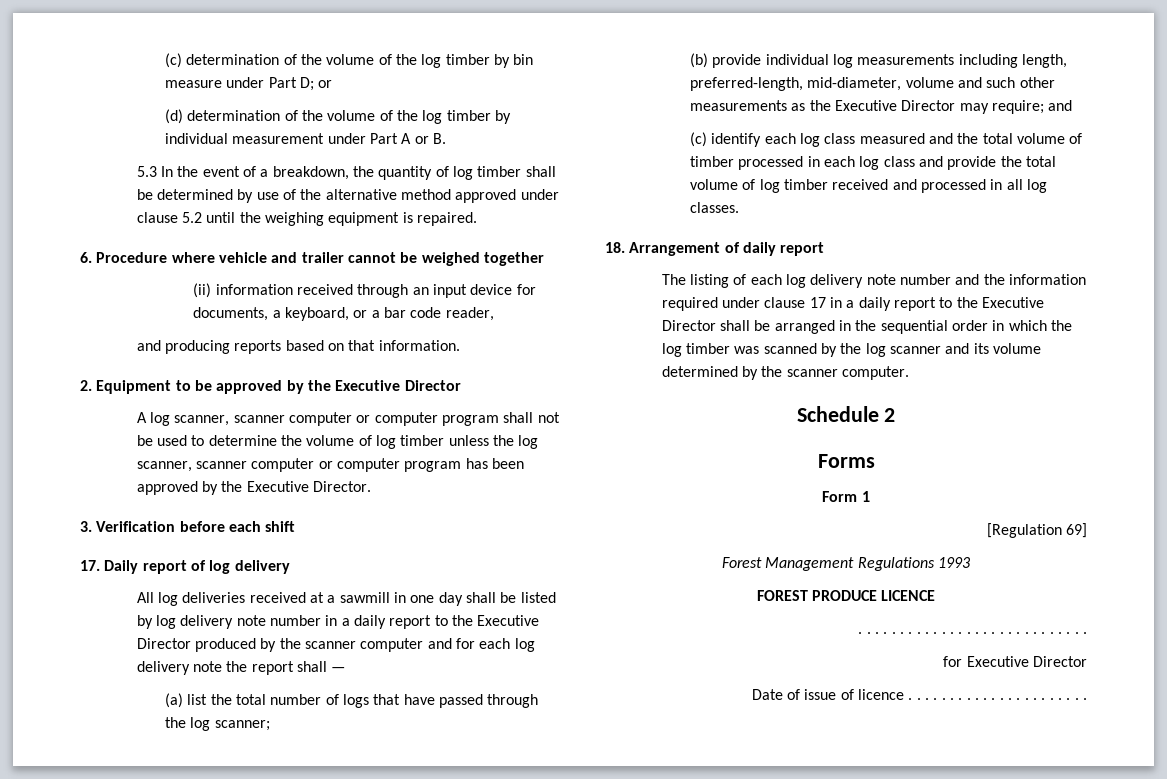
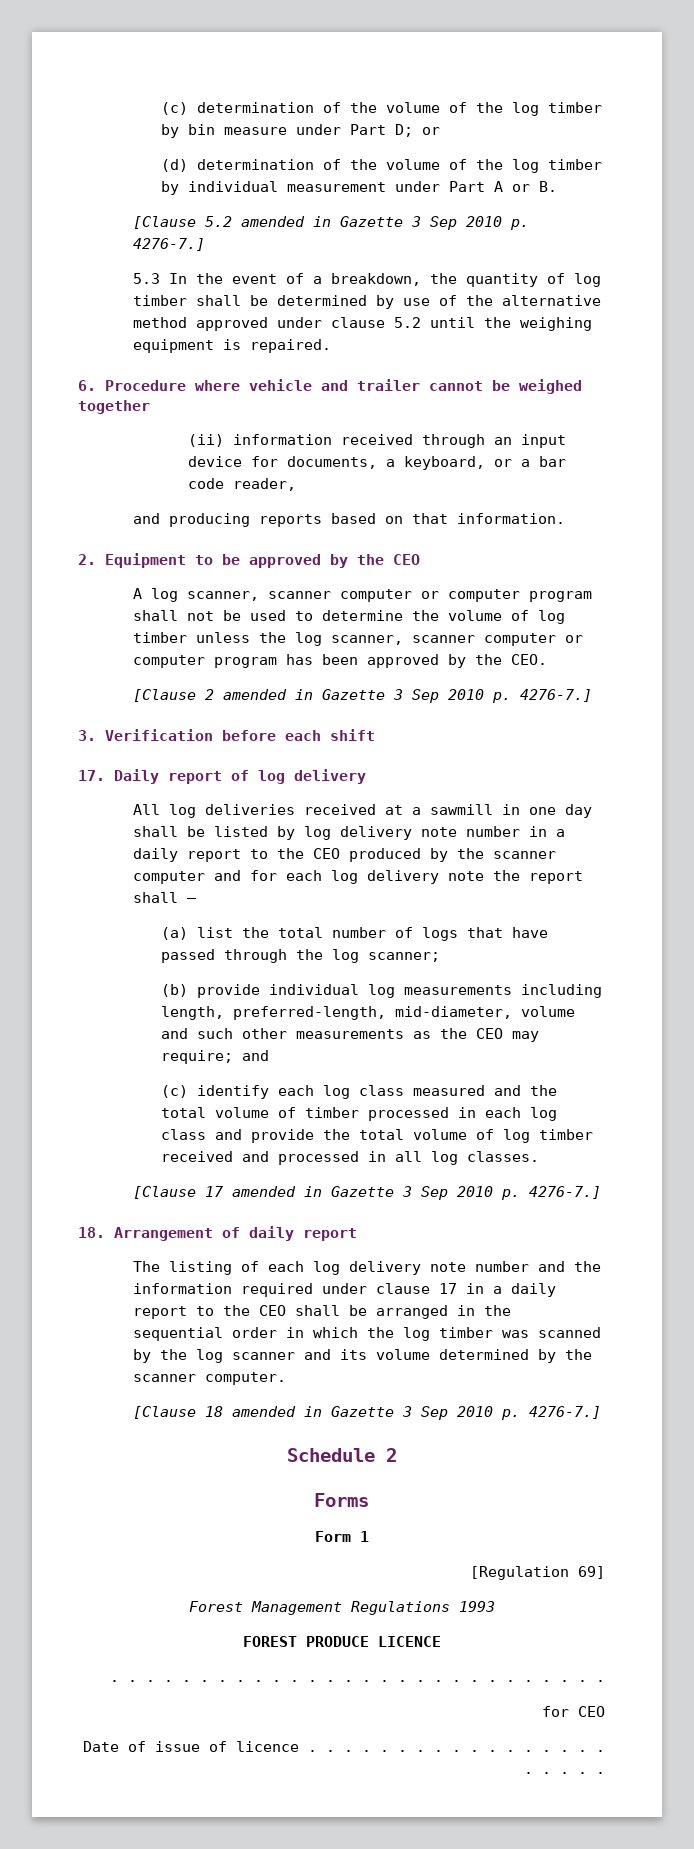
+ [Clause 5.2 amended in Gazette 3 Sep 2010 p. 4276-7.]
- 2. Equipment to be approved by the Executive Director
+ 2. Equipment to be approved by the CEO
- A log scanner, scanner computer or computer program shall not be used to determine the volume of log timber unless the log scanner, scanner computer or computer program has been approved by the Executive Director.
+ A log scanner, scanner computer or computer program shall not be used to determine the volume of log timber unless the log scanner, scanner computer or computer program has been approved by the CEO.
+ [Clause 2 amended in Gazette 3 Sep 2010 p. 4276-7.]
- All log deliveries received at a sawmill in one day shall be listed by log delivery note number in a daily report to the Executive Director produced by the scanner computer and for each log delivery note the report shall —
+ All log deliveries received at a sawmill in one day shall be listed by log delivery note number in a daily report to the CEO produced by the scanner computer and for each log delivery note the report shall —
- (b) provide individual log measurements including length, preferred-length, mid-diameter, volume and such other measurements as the Executive Director may require; and
+ (b) provide individual log measurements including length, preferred-length, mid-diameter, volume and such other measurements as the CEO may require; and
+ [Clause 17 amended in Gazette 3 Sep 2010 p. 4276-7.]
- The listing of each log delivery note number and the information required under clause 17 in a daily report to the Executive Director shall be arranged in the sequential order in which the log timber was scanned by the log scanner and its volume determined by the scanner computer.
+ The listing of each log delivery note number and the information required under clause 17 in a daily report to the CEO shall be arranged in the sequential order in which the log timber was scanned by the log scanner and its volume determined by the scanner computer.
+ [Clause 18 amended in Gazette 3 Sep 2010 p. 4276-7.]
- for Executive Director
+ for CEO

